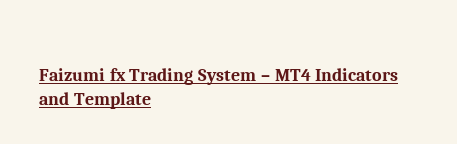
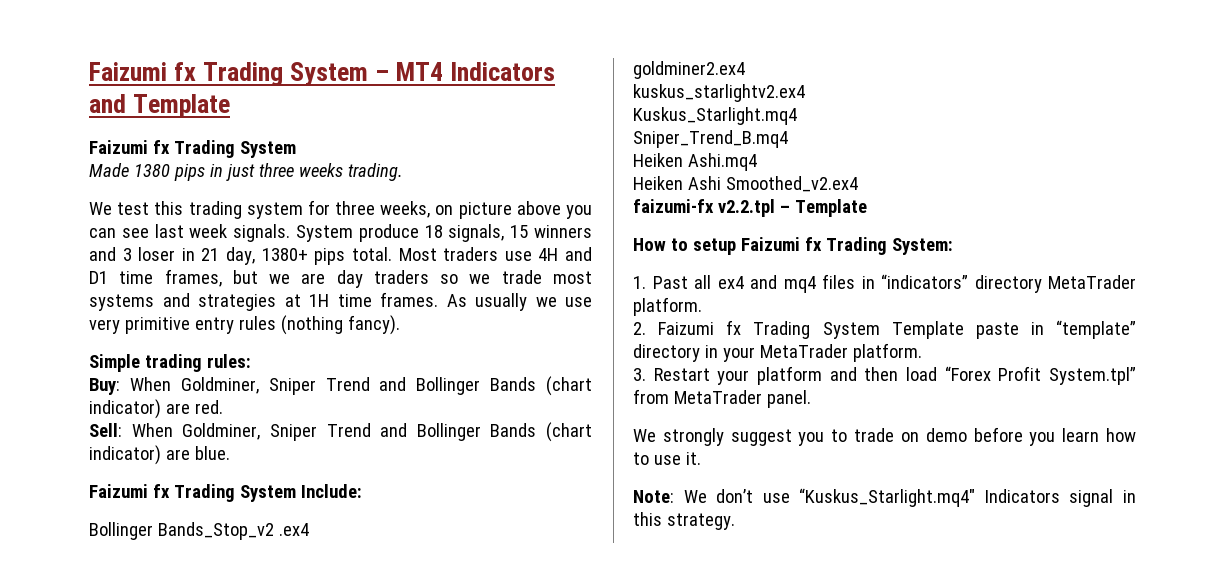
  Faizumi fx Trading System – MT4 Indicators and Template
+ Faizumi fx Trading System
+ Made 1380 pips in just three weeks trading.
+ We test this trading system for three weeks, on picture above you can see last week signals. System produce 18 signals, 15 winners and 3 loser in 21 day, 1380+ pips total. Most traders use 4H and D1 time frames, but we are day traders so we trade most systems and strategies at 1H time frames. As usually we use very primitive entry rules (nothing fancy).
+ Simple trading rules:
+ Buy: When Goldminer, Sniper Trend and Bollinger Bands (chart indicator) are red.
+ Sell: When Goldminer, Sniper Trend and Bollinger Bands (chart indicator) are blue.
+ Faizumi fx Trading System Include:
+ Bollinger Bands_Stop_v2 .ex4
+ goldminer2.ex4
+ kuskus_starlightv2.ex4
+ Kuskus_Starlight.mq4
+ Sniper_Trend_B.mq4
+ Heiken Ashi.mq4
+ Heiken Ashi Smoothed_v2.ex4
+ faizumi-fx v2.2.tpl – Template
+ How to setup Faizumi fx Trading System:
+ 1. Past all ex4 and mq4 files in “indicators” directory MetaTrader platform.
+ 2. Faizumi fx Trading System Template paste in “template” directory in your MetaTrader platform.
+ 3. Restart your platform and then load “Forex Profit System.tpl” from MetaTrader panel.
+ We strongly suggest you to trade on demo before you learn how to use it.
+ Note: We don’t use “Kuskus_Starlight.mq4″ Indicators signal in this strategy.

